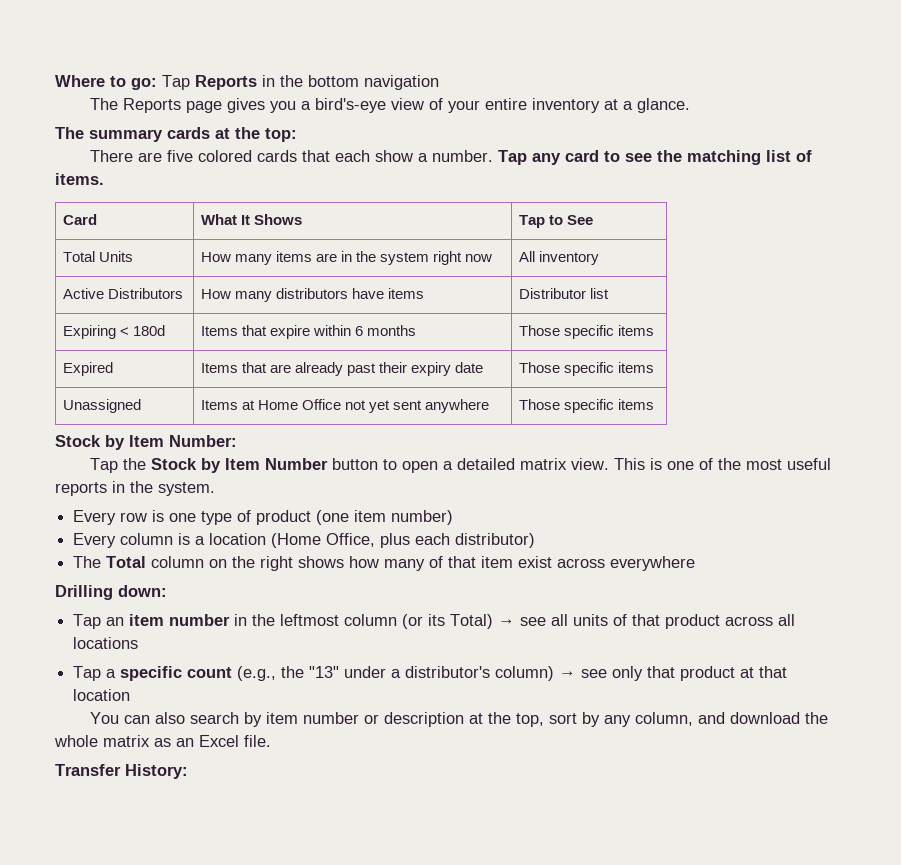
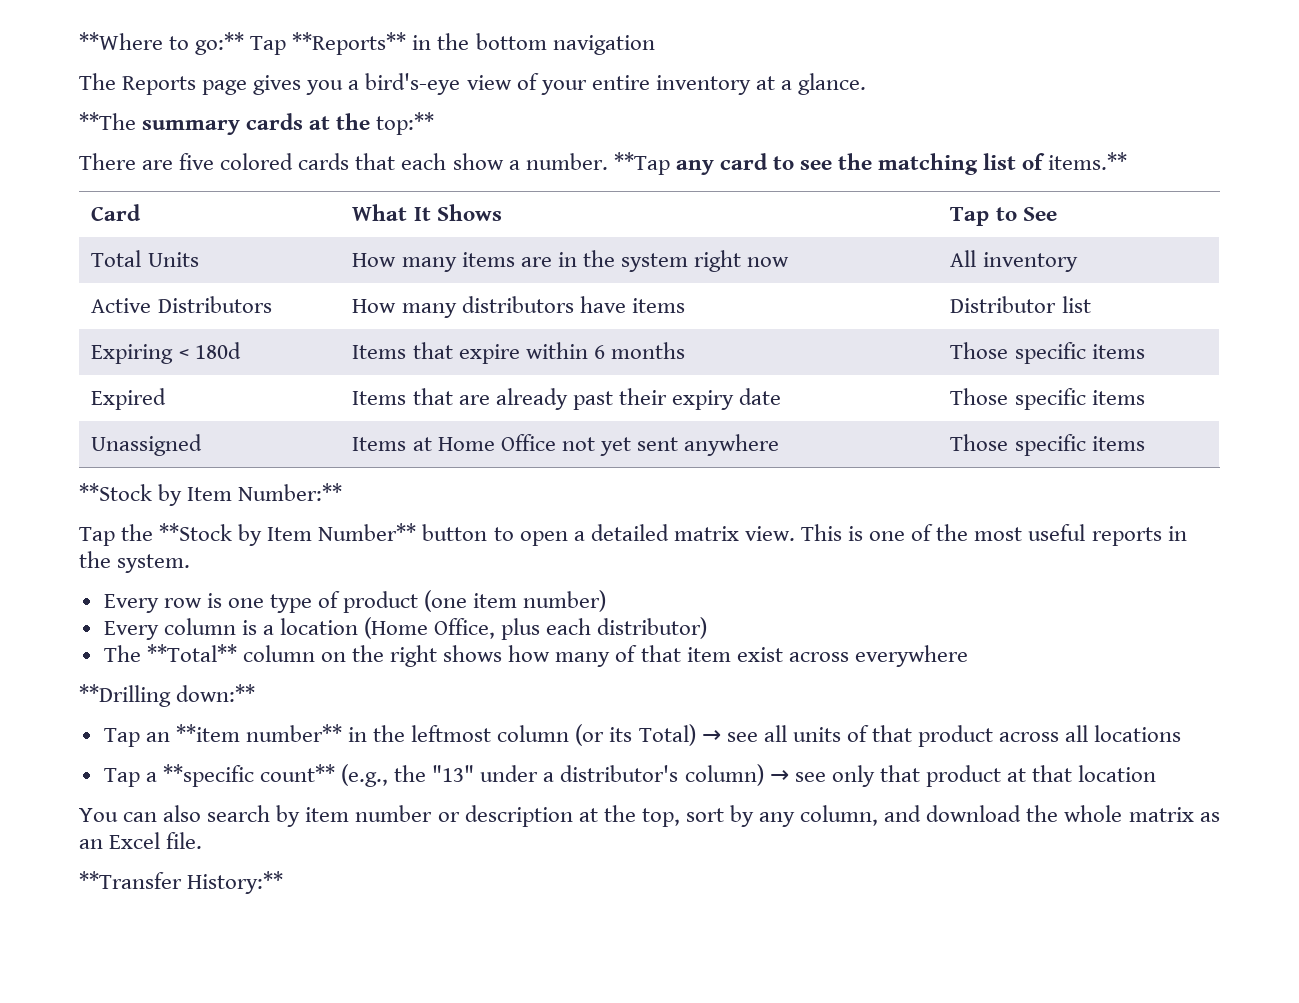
- Where to go: Tap Reports in the bottom navigation
+ **Where to go:** Tap **Reports** in the bottom navigation
- The summary cards at the top:
+ **The summary cards at the top:**
- Tap any card to see the matching list of items.
+ **Tap any card to see the matching list of items.**
- Stock by Item Number:
+ **Stock by Item Number:**
- Tap the Stock by Item Number button to open a detailed matrix view.
+ Tap the **Stock by Item Number** button to open a detailed matrix view.
- The Total column on the right shows how many of that item exist across everywhere
+ The **Total** column on the right shows how many of that item exist across everywhere
- Drilling down:
+ **Drilling down:**
- Tap an item number in the leftmost column (or its Total) → see all units of that product across all locations
+ Tap an **item number** in the leftmost column (or its Total) → see all units of that product across all locations
- Tap a specific count (e.g., the "13" under a distributor's column) → see only that product at that location
+ Tap a **specific count** (e.g., the "13" under a distributor's column) → see only that product at that location
- Transfer History:
+ **Transfer History:**

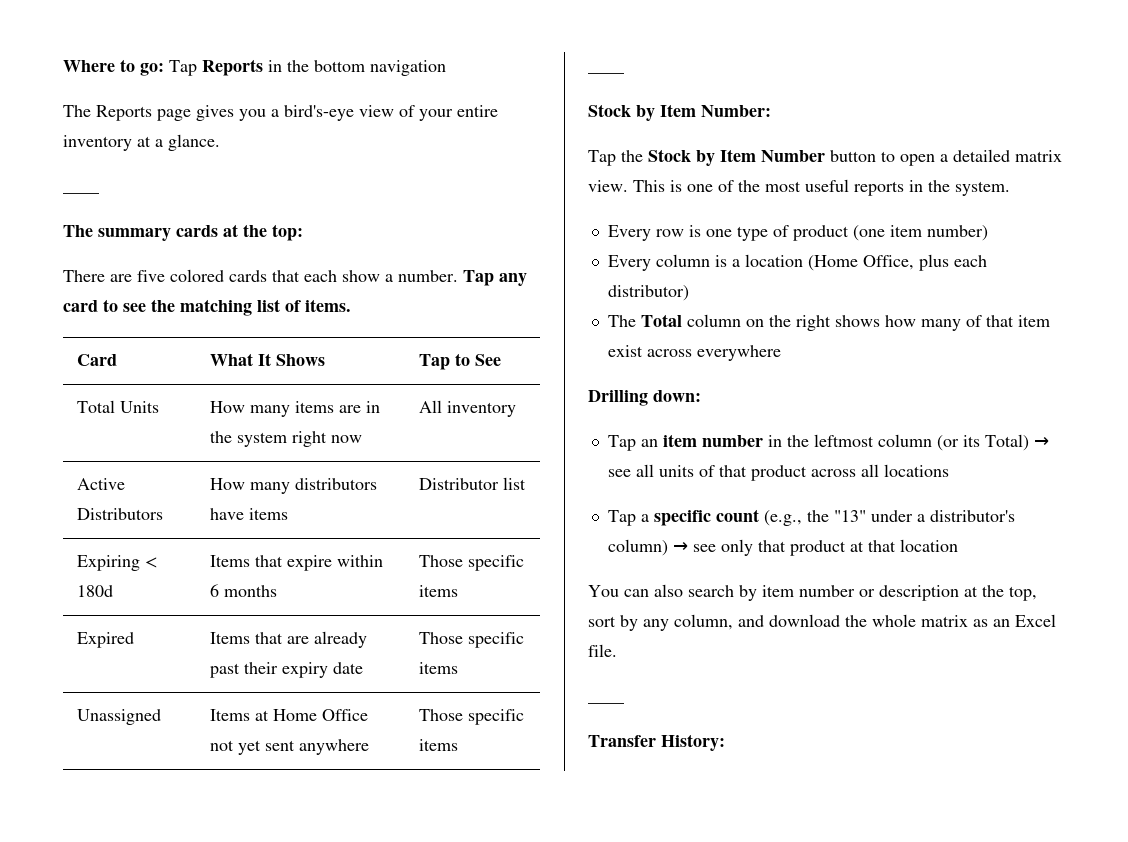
- **Where to go:** Tap **Reports** in the bottom navigation
+ Where to go: Tap Reports in the bottom navigation
  The Reports page gives you a bird's-eye view of your entire inventory at a glance.
- **The summary cards at the top:**
+ ____
+ The summary cards at the top:
- **Tap any card to see the matching list of items.**
+ Tap any card to see the matching list of items.
  Unassigned | Items at Home Office not yet sent anywhere | Those specific items
- **Stock by Item Number:**
+ ____
+ Stock by Item Number:
- Tap the **Stock by Item Number** button to open a detailed matrix view.
+ Tap the Stock by Item Number button to open a detailed matrix view.
- The **Total** column on the right shows how many of that item exist across everywhere
+ The Total column on the right shows how many of that item exist across everywhere
- **Drilling down:**
+ Drilling down:
- Tap an **item number** in the leftmost column (or its Total) → see all units of that product across all locations
+ Tap an item number in the leftmost column (or its Total) → see all units of that product across all locations
- Tap a **specific count** (e.g., the "13" under a distributor's column) → see only that product at that location
+ Tap a specific count (e.g., the "13" under a distributor's column) → see only that product at that location
  You can also search by item number or description at the top, sort by any column, and download the whole matrix as an Excel file.
- **Transfer History:**
+ ____
+ Transfer History:

